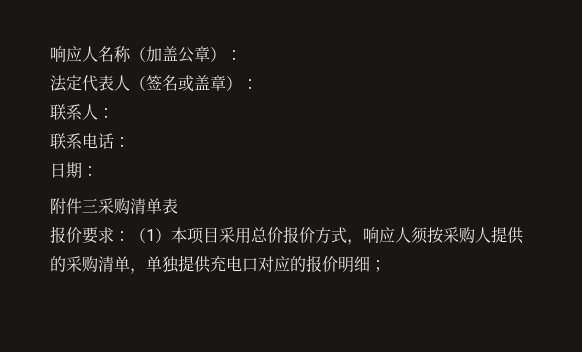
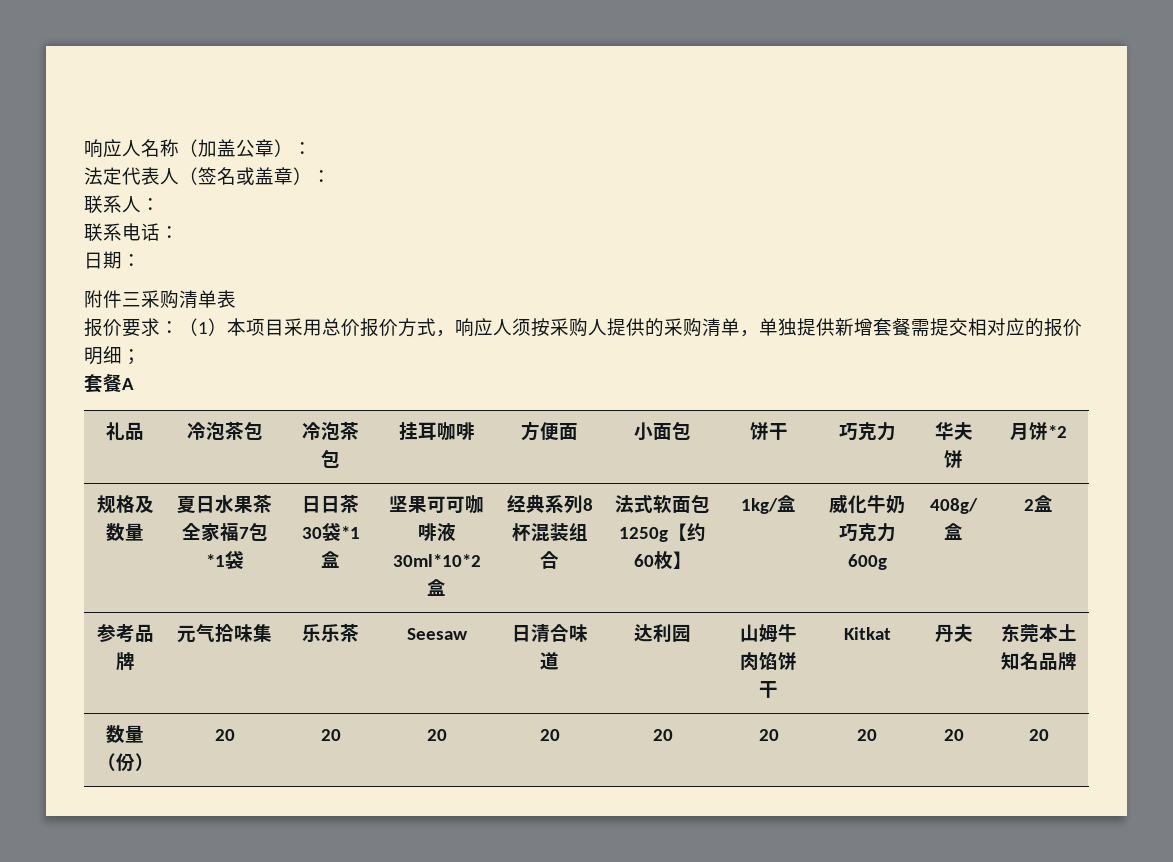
- 报价要求：（1）本项目采用总价报价方式，响应人须按采购人提供的采购清单，单独提供充电口对应的报价明细；
+ 报价要求：（1）本项目采用总价报价方式，响应人须按采购人提供的采购清单，单独提供新增套餐需提交相对应的报价明细；
+ 套餐A
+ 礼品 | 冷泡茶包 | 冷泡茶包 | 挂耳咖啡 | 方便面 | 小面包 | 饼干 | 巧克力 | 华夫饼 | 月饼*2
+ 规格及数量 | 夏日水果茶全家福7包*1袋 | 日日茶30袋*1盒 | 坚果可可咖啡液30ml*10*2盒 | 经典系列8杯混装组合 | 法式软面包1250g【约60枚】 | 1kg/盒 | 威化牛奶巧克力600g | 408g/盒 | 2盒
+ 参考品牌 | 元气拾味集 | 乐乐茶 | Seesaw | 日清合味道 | 达利园 | 山姆牛肉馅饼干 | Kitkat | 丹夫 | 东莞本土知名品牌
+ 数量（份） | 20 | 20 | 20 | 20 | 20 | 20 | 20 | 20 | 20

